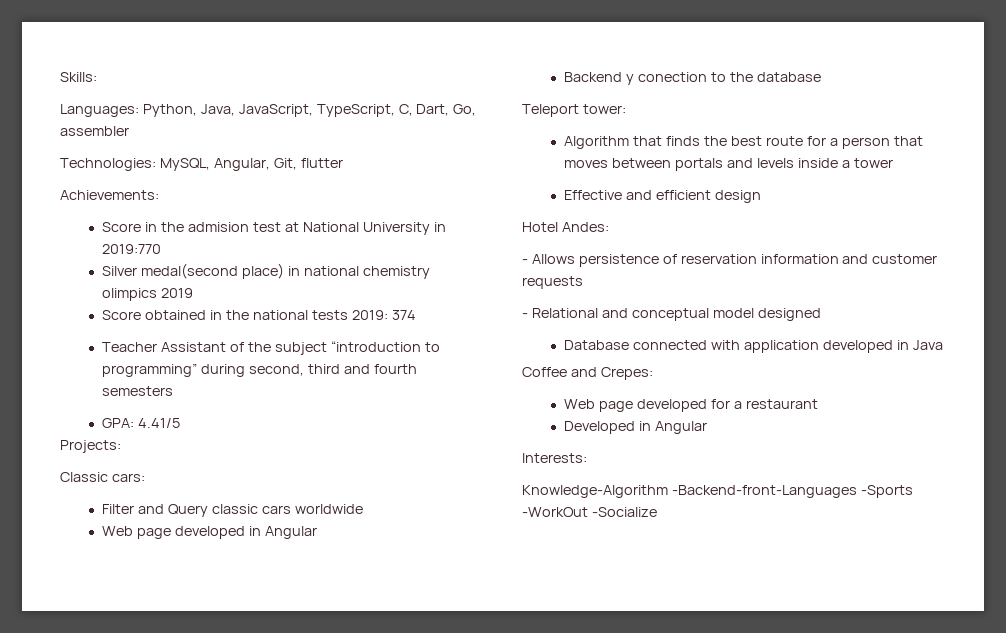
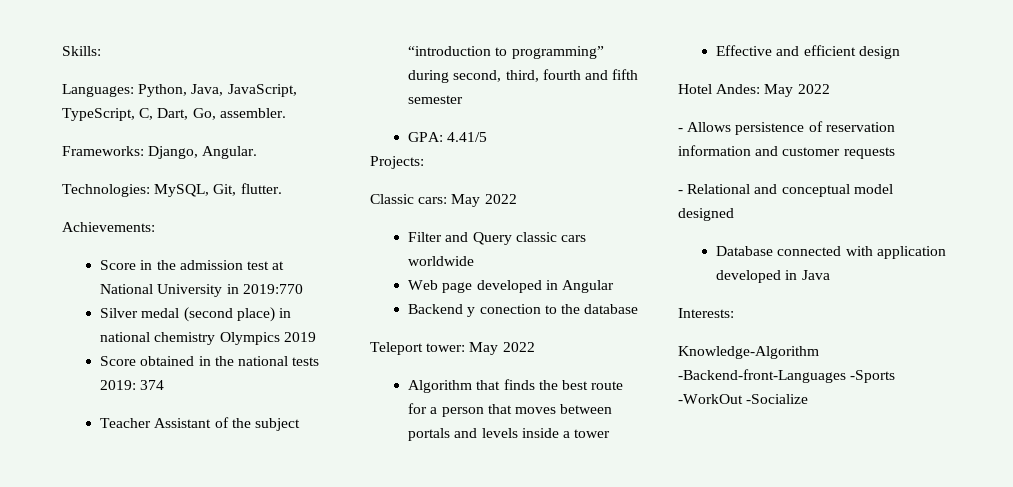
- Languages: Python, Java, JavaScript, TypeScript, C, Dart, Go, assembler
+ Languages: Python, Java, JavaScript, TypeScript, C, Dart, Go, assembler.
+ Frameworks: Django, Angular.
- Technologies: MySQL, Angular, Git, flutter
+ Technologies: MySQL, Git, flutter.
- Score in the admision test at National University in 2019:770
+ Score in the admission test at National University in 2019:770
- Silver medal(second place) in national chemistry olimpics 2019
+ Silver medal (second place) in national chemistry Olympics 2019
- Teacher Assistant of the subject “introduction to programming” during second, third and fourth semesters
+ Teacher Assistant of the subject “introduction to programming” during second, third, fourth and fifth semester
- Classic cars:
+ Classic cars: May 2022
- Teleport tower:
+ Teleport tower: May 2022
- Hotel Andes:
+ Hotel Andes: May 2022
- Coffee and Crepes:
- Web page developed for a restaurant
- Developed in Angular

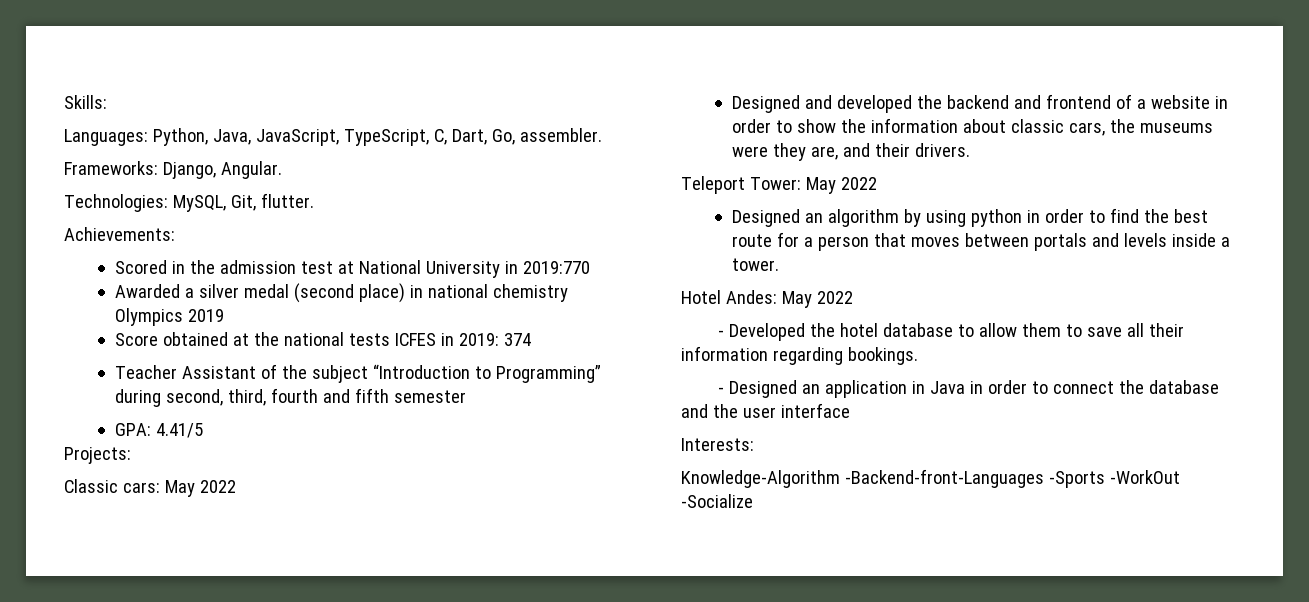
- Score in the admission test at National University in 2019:770
+ Scored in the admission test at National University in 2019:770
- Silver medal (second place) in national chemistry Olympics 2019
+ Awarded a silver medal (second place) in national chemistry Olympics 2019
- Score obtained in the national tests 2019: 374
+ Score obtained at the national tests ICFES in 2019: 374
- Teacher Assistant of the subject “introduction to programming” during second, third, fourth and fifth semester
+ Teacher Assistant of the subject “Introduction to Programming” during second, third, fourth and fifth semester
- Filter and Query classic cars worldwide
- Web page developed in Angular
- Backend y conection to the database
+ Designed and developed the backend and frontend of a website in order to show the information about classic cars, the museums were they are, and their drivers.
- Teleport tower: May 2022
- Algorithm that finds the best route for a person that moves between portals and levels inside a tower
- Effective and efficient design
+ Teleport Tower: May 2022
+ Designed an algorithm by using python in order to find the best route for a person that moves between portals and levels inside a tower.
- - Allows persistence of reservation information and customer requests
- - Relational and conceptual model designed
- Database connected with application developed in Java
+ - Developed the hotel database to allow them to save all their information regarding bookings.
+ - Designed an application in Java in order to connect the database and the user interface

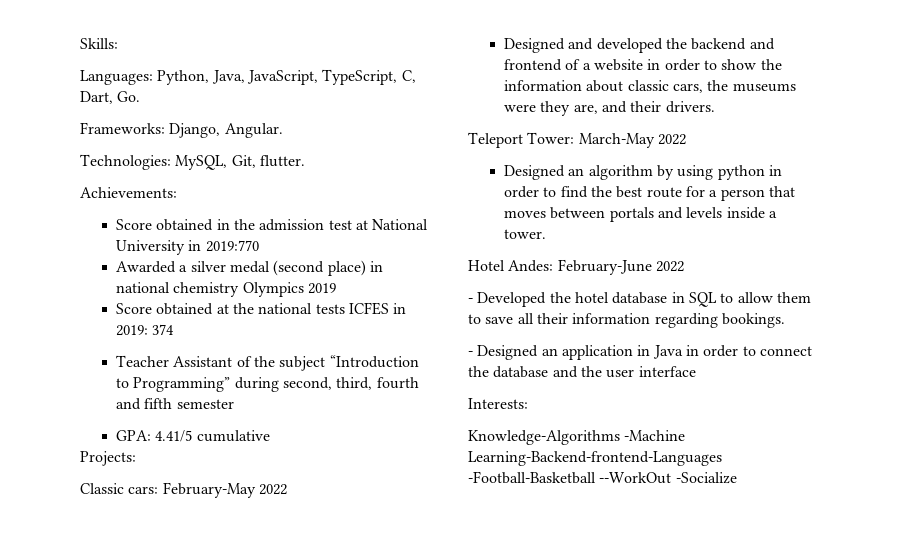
- Languages: Python, Java, JavaScript, TypeScript, C, Dart, Go, assembler.
+ Languages: Python, Java, JavaScript, TypeScript, C, Dart, Go.
- Scored in the admission test at National University in 2019:770
+ Score obtained in the admission test at National University in 2019:770
- GPA: 4.41/5
+ GPA: 4.41/5 cumulative
- Classic cars: May 2022
+ Classic cars: February-May 2022
- Teleport Tower: May 2022
+ Teleport Tower: March-May 2022
- Hotel Andes: May 2022
+ Hotel Andes: February-June 2022
- - Developed the hotel database to allow them to save all their information regarding bookings.
+ - Developed the hotel database in SQL to allow them to save all their information regarding bookings.
- Knowledge-Algorithm -Backend-front-Languages -Sports -WorkOut -Socialize
+ Knowledge-Algorithms -Machine Learning-Backend-frontend-Languages -Football-Basketball --WorkOut -Socialize

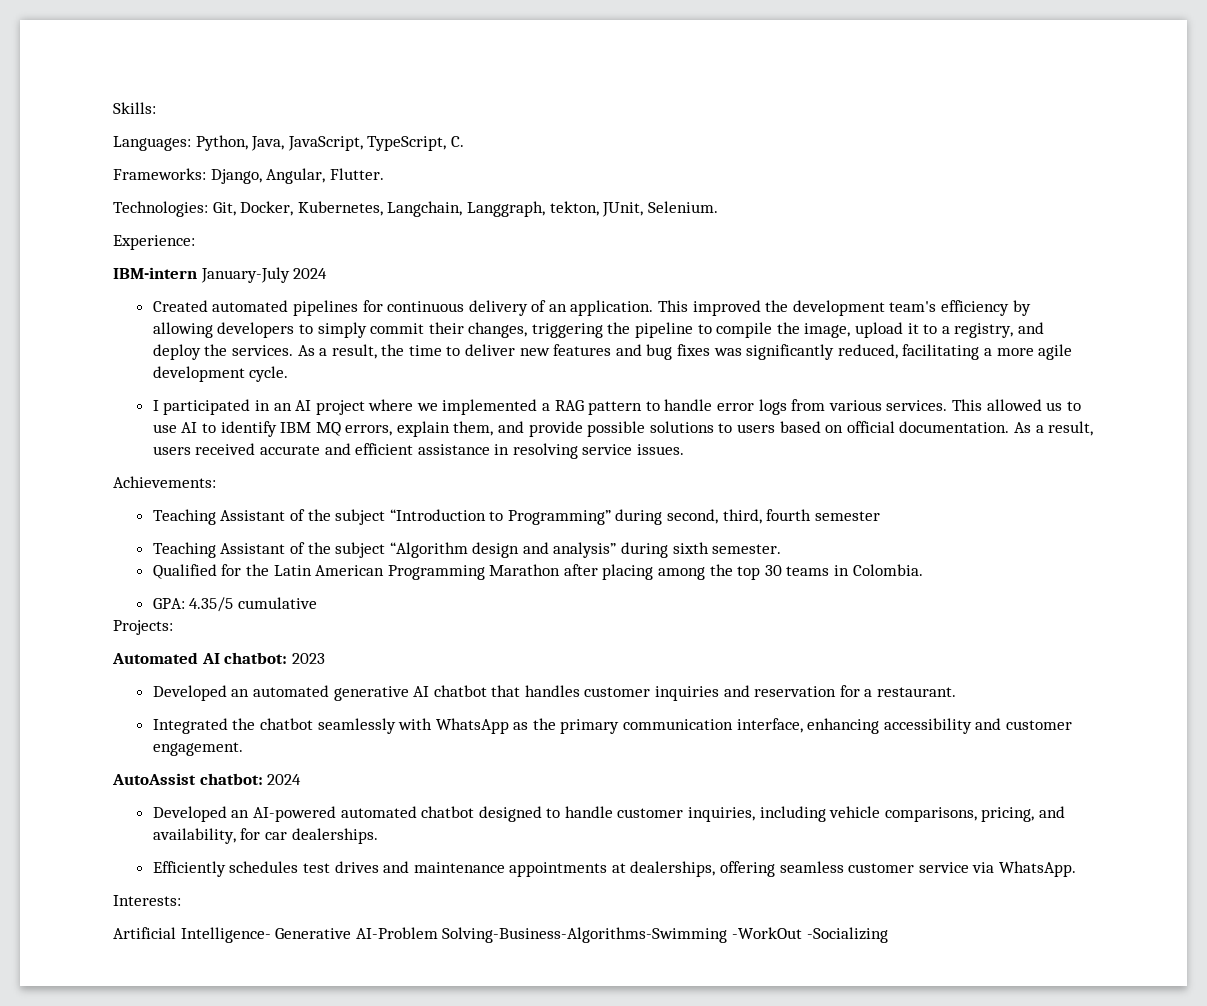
- Languages: Python, Java, JavaScript, TypeScript, C, Dart, Go.
+ Languages: Python, Java, JavaScript, TypeScript, C.
- Frameworks: Django, Angular.
+ Frameworks: Django, Angular, Flutter.
- Technologies: MySQL, Git, flutter.
+ Technologies: Git, Docker, Kubernetes, Langchain, Langgraph, tekton, JUnit, Selenium.
+ Experience:
+ IBM-intern January-July 2024
+ Created automated pipelines for continuous delivery of an application. This improved the development team's efficiency by allowing developers to simply commit their changes, triggering the pipeline to compile the image, upload it to a registry, and deploy the services. As a result, the time to deliver new features and bug fixes was significantly reduced, facilitating a more agile development cycle.
+ I participated in an AI project where we implemented a RAG pattern to handle error logs from various services. This allowed us to use AI to identify IBM MQ errors, explain them, and provide possible solutions to users based on official documentation. As a result, users received accurate and efficient assistance in resolving service issues.
  Achievements:
- Score obtained in the admission test at National University in 2019:770
- Awarded a silver medal (second place) in national chemistry Olympics 2019
- Score obtained at the national tests ICFES in 2019: 374
- Teacher Assistant of the subject “Introduction to Programming” during second, third, fourth and fifth semester
+ Teaching Assistant of the subject “Introduction to Programming” during second, third, fourth semester
+ Teaching Assistant of the subject “Algorithm design and analysis” during sixth semester.
+ Qualified for the Latin American Programming Marathon after placing among the top 30 teams in Colombia.
- GPA: 4.41/5 cumulative
+ GPA: 4.35/5 cumulative
- Classic cars: February-May 2022
- Designed and developed the backend and frontend of a website in order to show the information about classic cars, the museums were they are, and their drivers.
- Teleport Tower: March-May 2022
- Designed an algorithm by using python in order to find the best route for a person that moves between portals and levels inside a tower.
- Hotel Andes: February-June 2022
- - Developed the hotel database in SQL to allow them to save all their information regarding bookings.
- - Designed an application in Java in order to connect the database and the user interface
+ Automated AI chatbot: 2023
+ Developed an automated generative AI chatbot that handles customer inquiries and reservation for a restaurant.
+ Integrated the chatbot seamlessly with WhatsApp as the primary communication interface, enhancing accessibility and customer engagement.
+ AutoAssist chatbot: 2024
+ Developed an AI-powered automated chatbot designed to handle customer inquiries, including vehicle comparisons, pricing, and availability, for car dealerships.
+ Efficiently schedules test drives and maintenance appointments at dealerships, offering seamless customer service via WhatsApp.
  Interests:
- Knowledge-Algorithms -Machine Learning-Backend-frontend-Languages -Football-Basketball --WorkOut -Socialize
+ Artificial Intelligence- Generative AI-Problem Solving-Business-Algorithms-Swimming -WorkOut -Socializing

